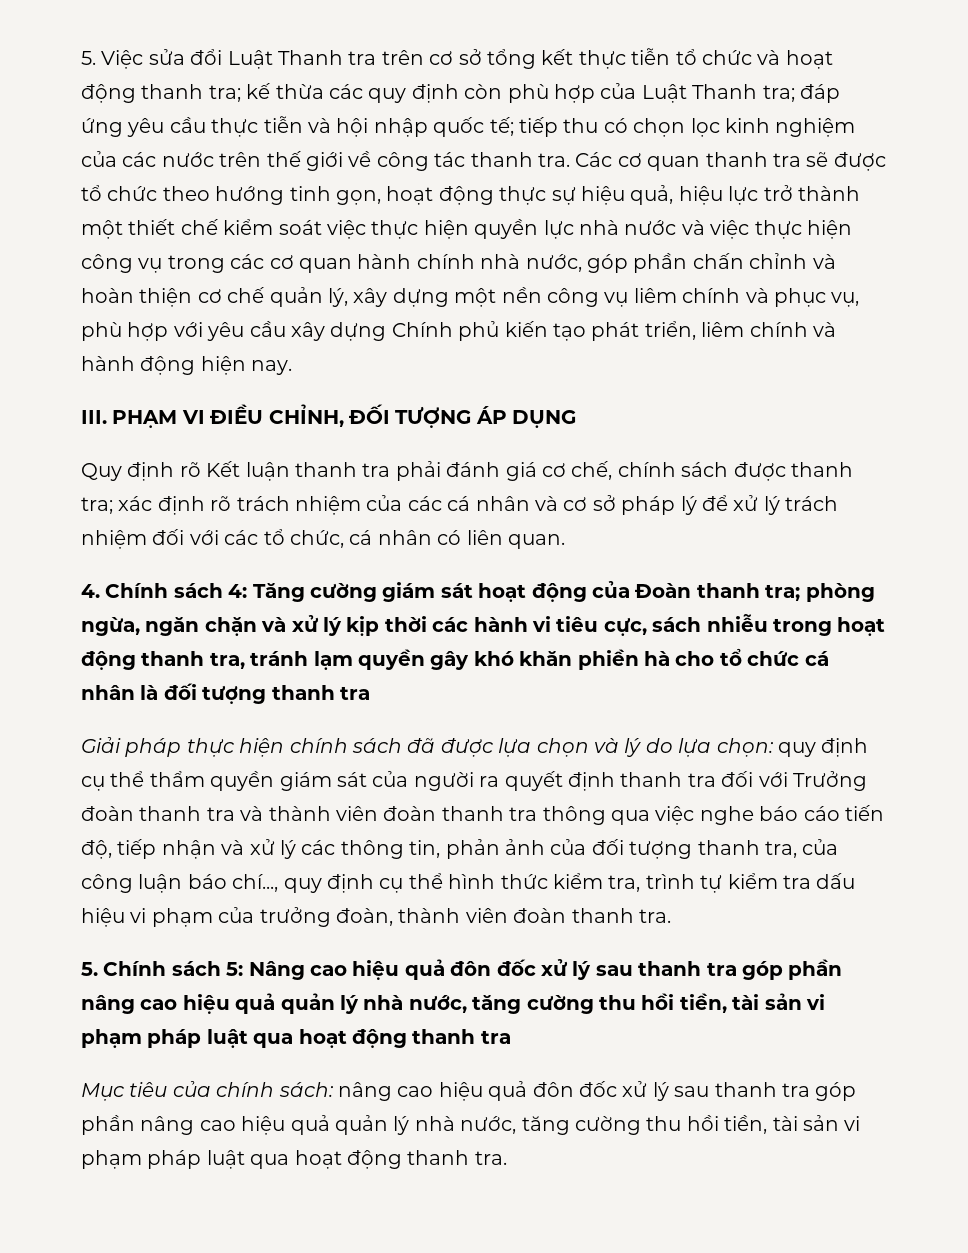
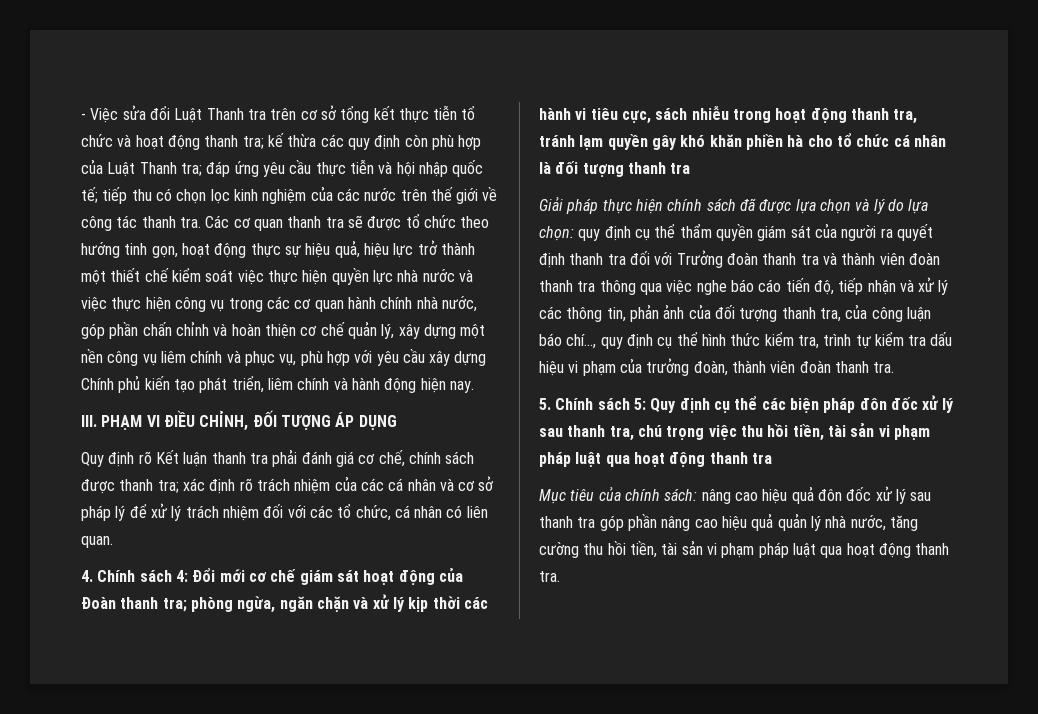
- 5. Việc sửa đổi Luật Thanh tra trên cơ sở tổng kết thực tiễn tổ chức và hoạt động thanh tra;
+ - Việc sửa đổi Luật Thanh tra trên cơ sở tổng kết thực tiễn tổ chức và hoạt động thanh tra;
- 4. Chính sách 4: Tăng cường giám sát hoạt động của Đoàn thanh tra; phòng ngừa, ngăn chặn và xử lý kịp thời các hành vi tiêu cực, sách nhiễu trong hoạt động thanh tra, tránh lạm quyền gây khó khăn phiền hà cho tổ chức cá nhân là đối tượng thanh tra
+ 4. Chính sách 4: Đổi mới cơ chế giám sát hoạt động của Đoàn thanh tra; phòng ngừa, ngăn chặn và xử lý kịp thời các hành vi tiêu cực, sách nhiễu trong hoạt động thanh tra, tránh lạm quyền gây khó khăn phiền hà cho tổ chức cá nhân là đối tượng thanh tra
- 5. Chính sách 5: Nâng cao hiệu quả đôn đốc xử lý sau thanh tra góp phần nâng cao hiệu quả quản lý nhà nước, tăng cường thu hồi tiền, tài sản vi phạm pháp luật qua hoạt động thanh tra
+ 5. Chính sách 5: Quy định cụ thể các biện pháp đôn đốc xử lý sau thanh tra, chú trọng việc thu hồi tiền, tài sản vi phạm pháp luật qua hoạt động thanh tra

